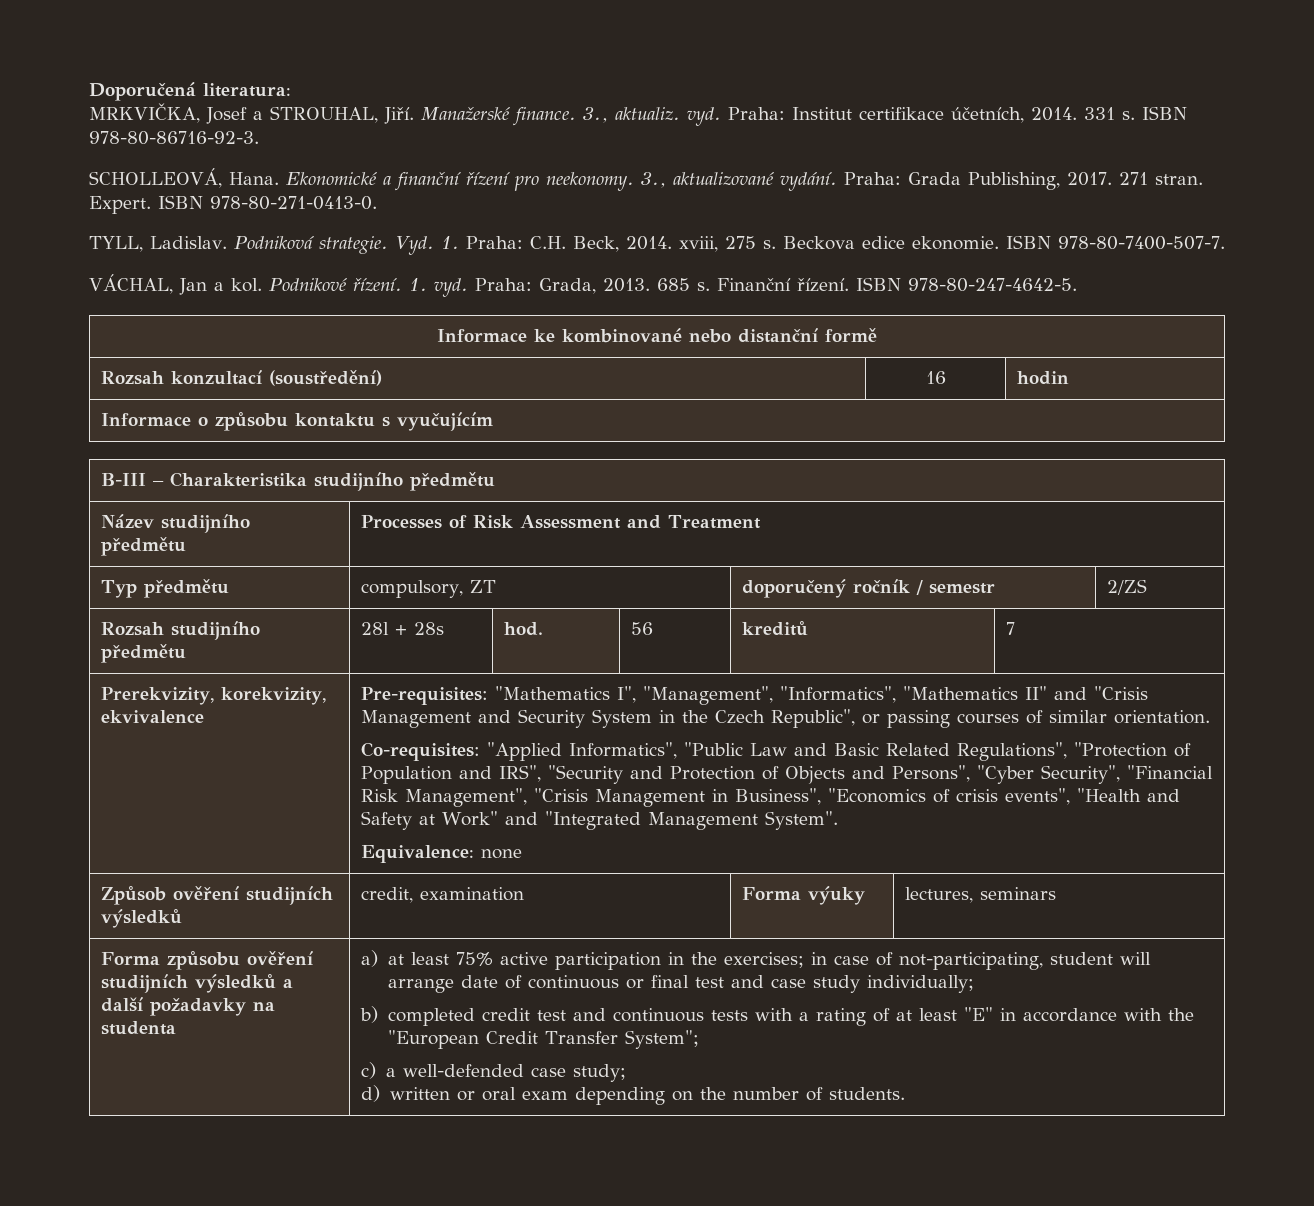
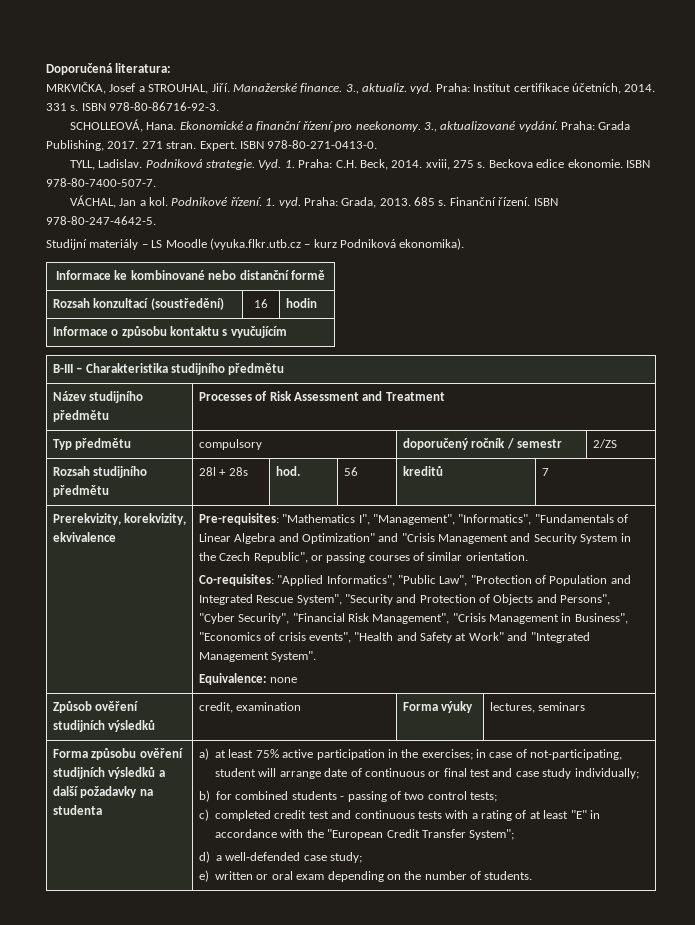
+ Studijní materiály – LS Moodle (vyuka.flkr.utb.cz – kurz Podniková ekonomika).
- Typ předmětu | compulsory, ZT | doporučený ročník / semestr | 2/ZS
+ Typ předmětu | compulsory | doporučený ročník / semestr | 2/ZS
- Pre-requisites: "Mathematics I", "Management", "Informatics", "Mathematics II" and "Crisis Management and Security System in the Czech Republic", or passing courses of similar orientation.
+ Pre-requisites: "Mathematics I", "Management", "Informatics", "Fundamentals of Linear Algebra and Optimization" and "Crisis Management and Security System in the Czech Republic", or passing courses of similar orientation.
- Co-requisites: "Applied Informatics", "Public Law and Basic Related Regulations", "Protection of Population and IRS", "Security and Protection of Objects and Persons", "Cyber Security", "Financial Risk Management", "Crisis Management in Business", "Economics of crisis events", "Health and Safety at Work" and "Integrated Management System".
+ Co-requisites: "Applied Informatics", "Public Law", "Protection of Population and Integrated Rescue System", "Security and Protection of Objects and Persons", "Cyber Security", "Financial Risk Management", "Crisis Management in Business", "Economics of crisis events", "Health and Safety at Work" and "Integrated Management System".
- b) completed credit test and continuous tests with a rating of at least "E" in accordance with the "European Credit Transfer System";
+ b) for combined students - passing of two control tests;
+ c) completed credit test and continuous tests with a rating of at least "E" in accordance with the "European Credit Transfer System";
- c) a well-defended case study;
+ d) a well-defended case study;
- d) written or oral exam depending on the number of students.
+ e) written or oral exam depending on the number of students.

